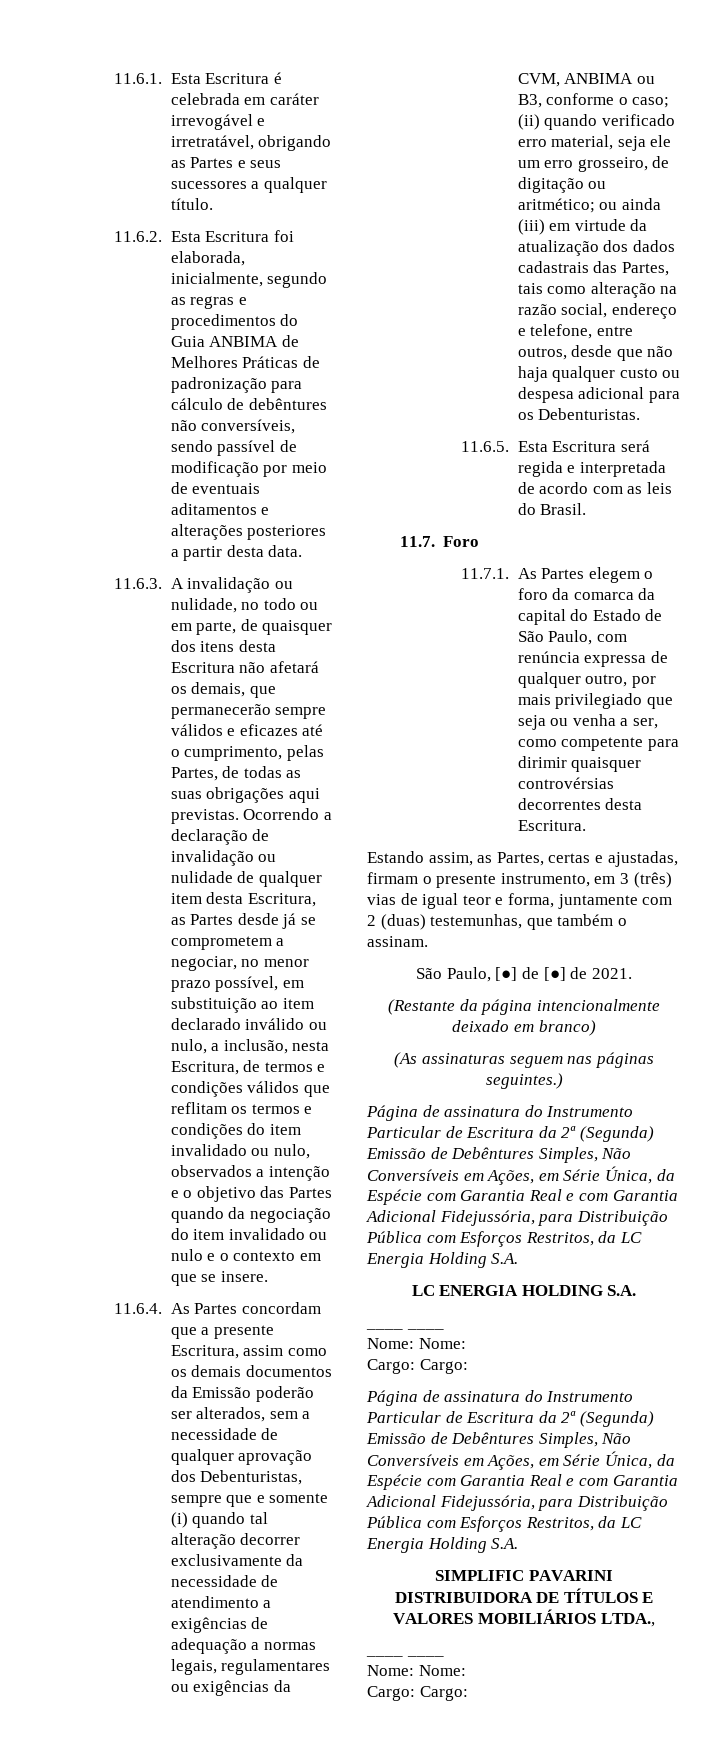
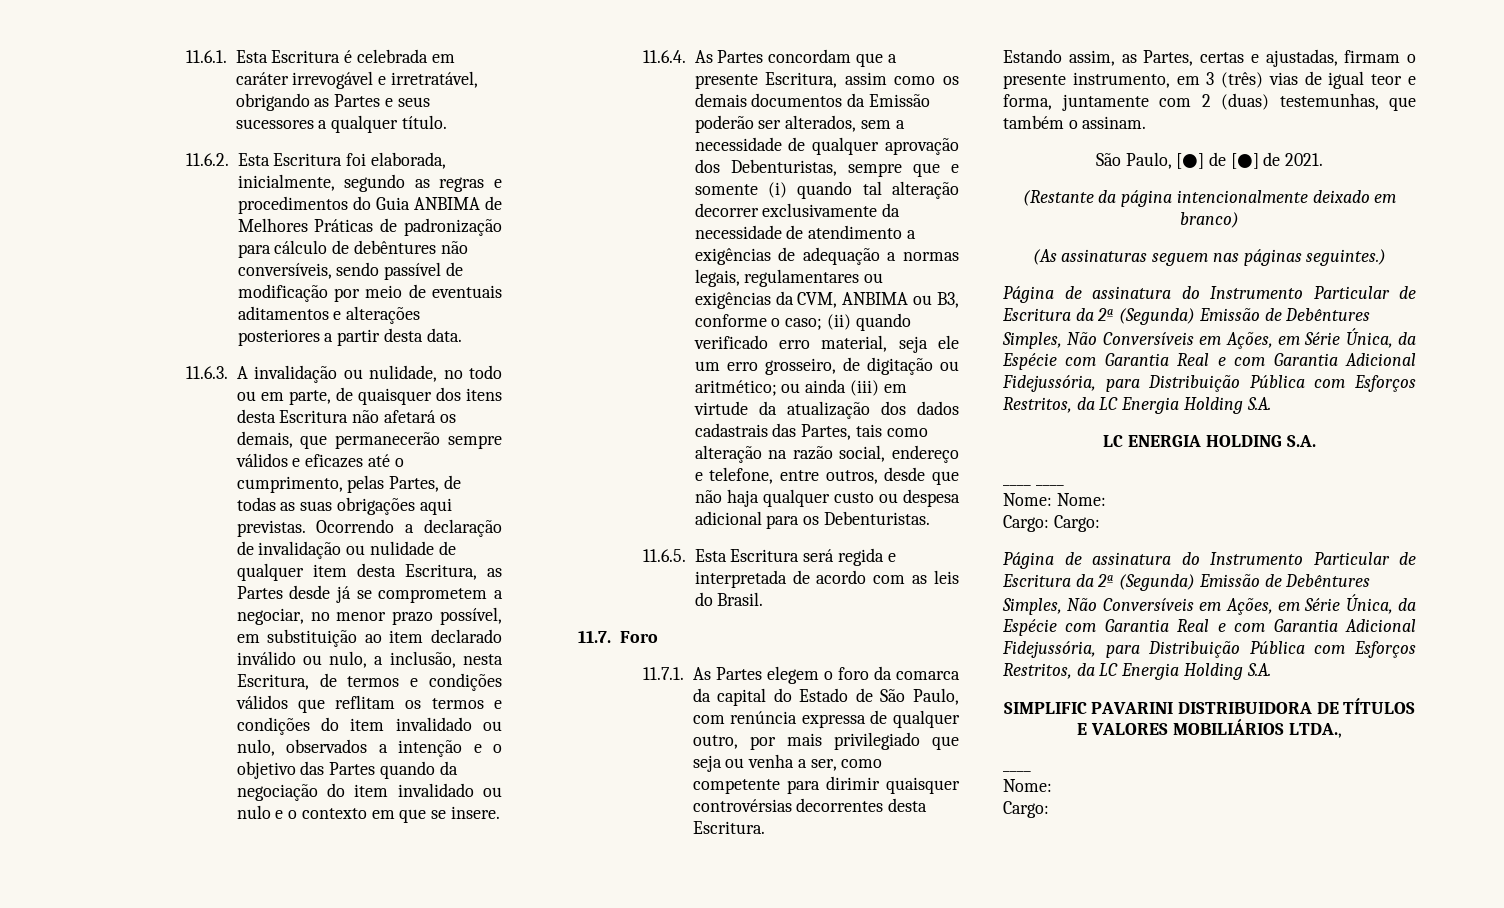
  SIMPLIFIC PAVARINI DISTRIBUIDORA DE TÍTULOS E VALORES MOBILIÁRIOS LTDA.,
- ____ ____
- Nome: Nome:
- Cargo: Cargo:
+ ____
+ Nome:
+ Cargo:

